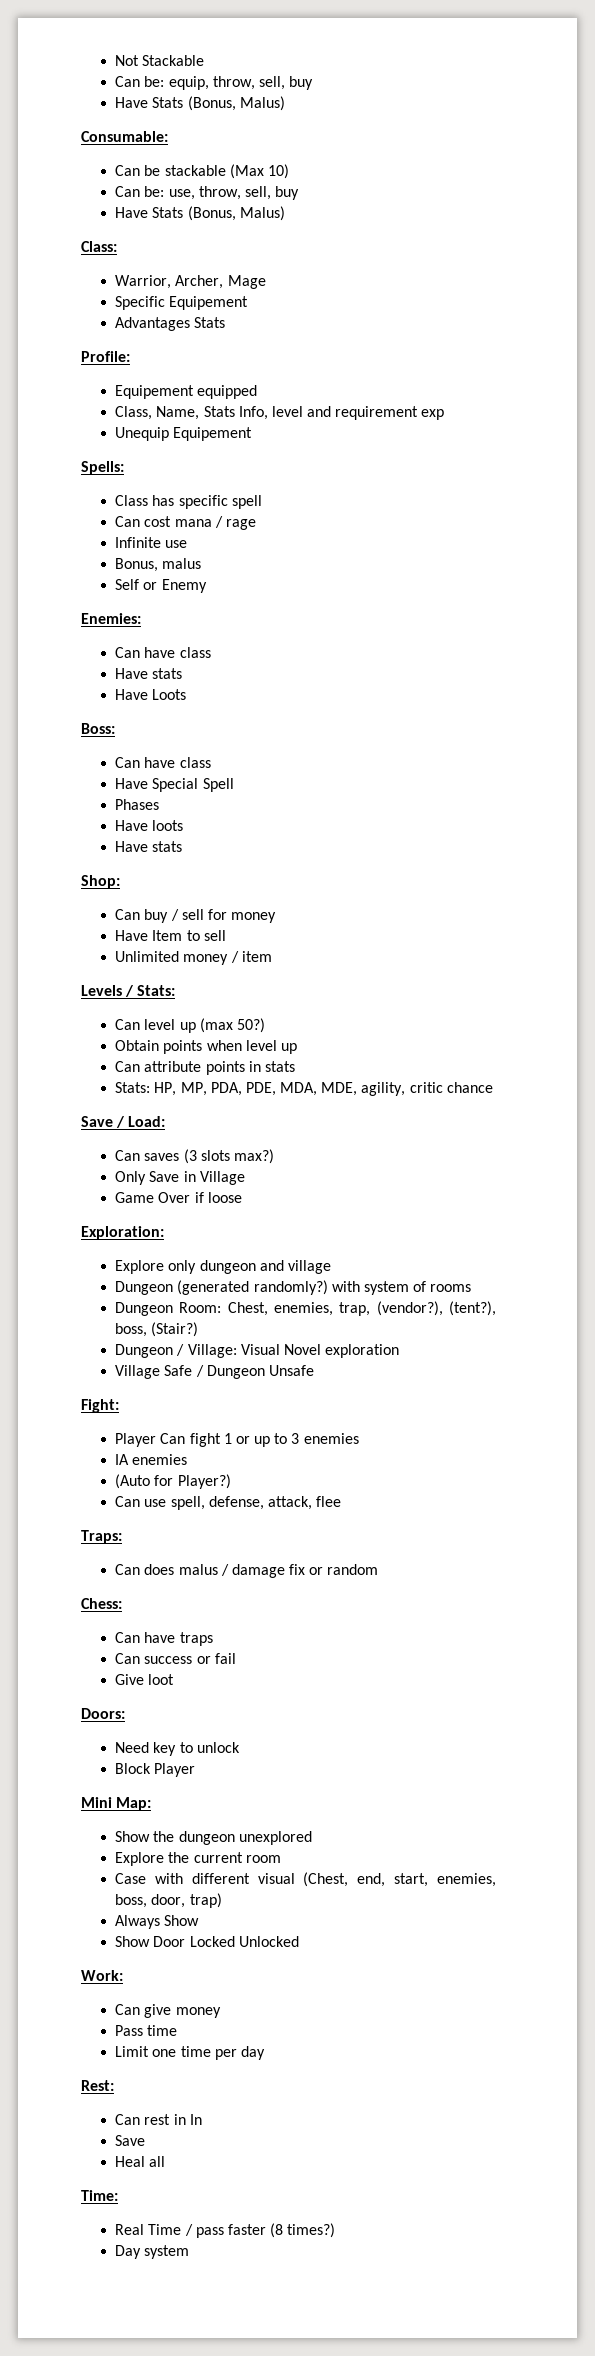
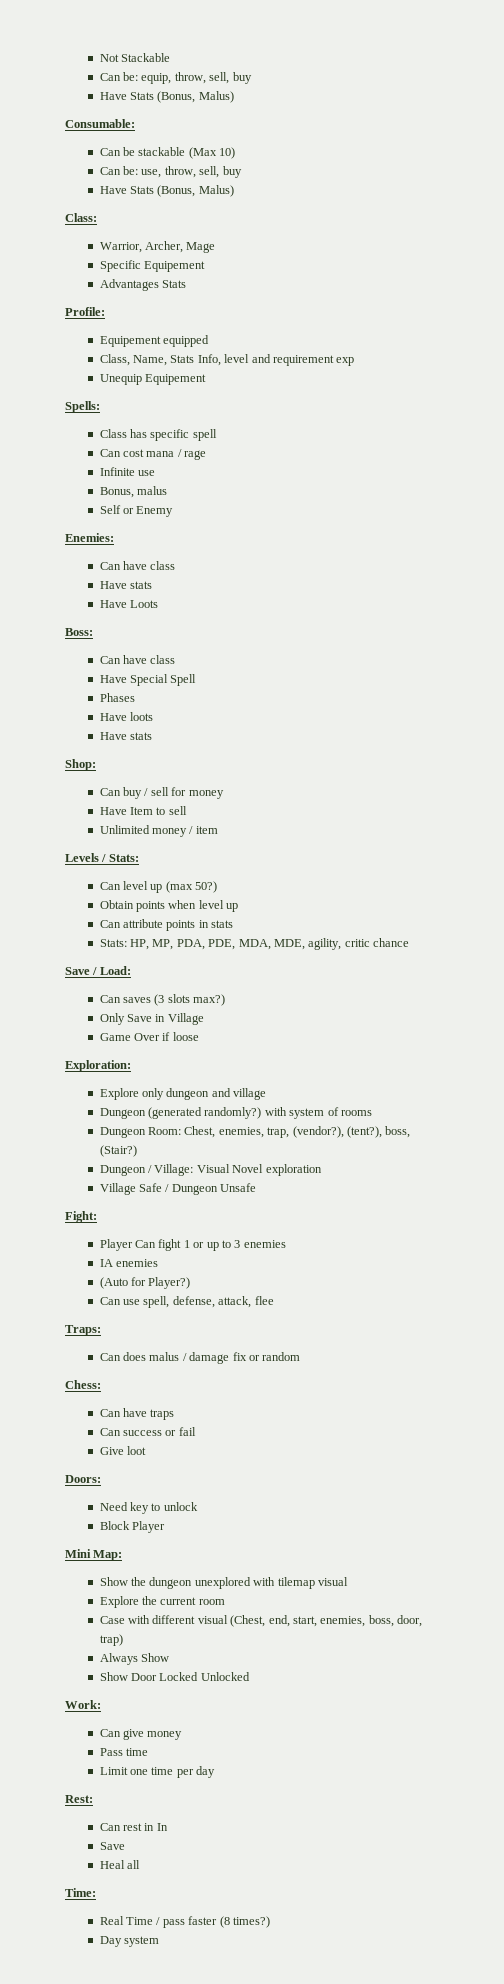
- Show the dungeon unexplored
+ Show the dungeon unexplored with tilemap visual

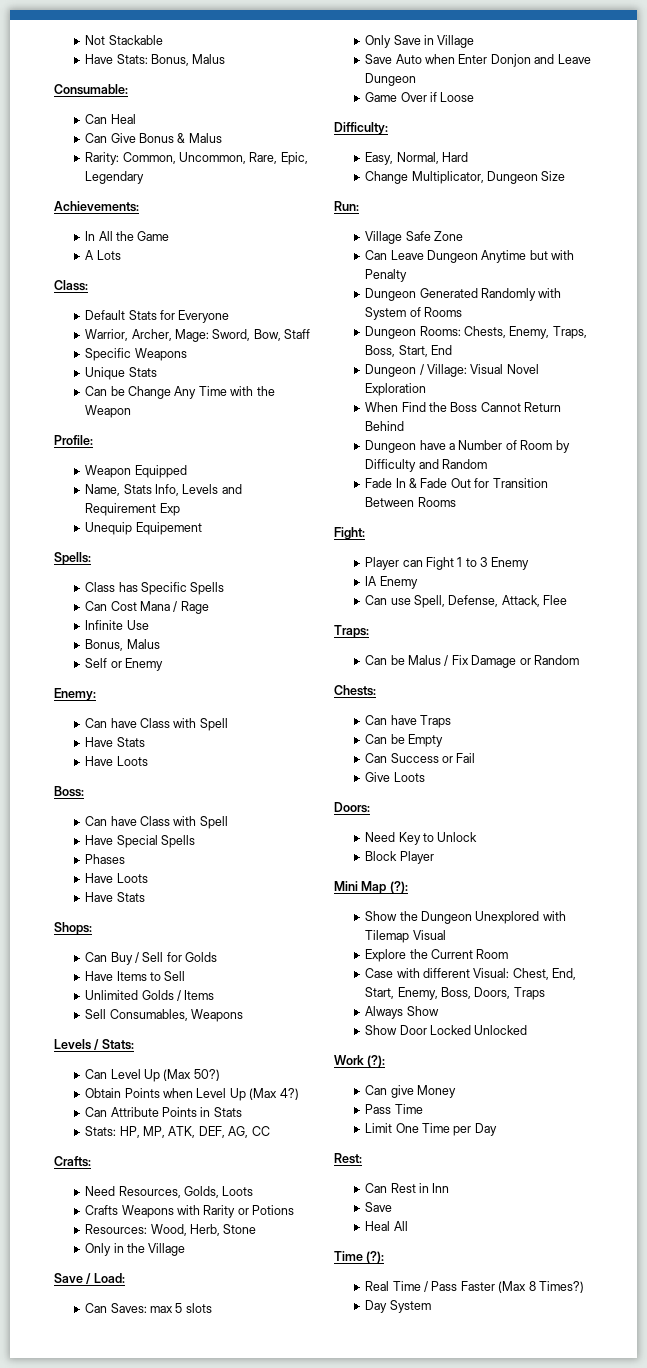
- Can be: equip, throw, sell, buy
- Have Stats (Bonus, Malus)
+ Have Stats: Bonus, Malus
  Consumable:
- Can be stackable (Max 10)
- Can be: use, throw, sell, buy
- Have Stats (Bonus, Malus)
+ Can Heal
+ Can Give Bonus & Malus
+ Rarity: Common, Uncommon, Rare, Epic, Legendary
+ Achievements:
+ In All the Game
+ A Lots
  Class:
- Warrior, Archer, Mage
- Specific Equipement
- Advantages Stats
+ Default Stats for Everyone
+ Warrior, Archer, Mage: Sword, Bow, Staff
+ Specific Weapons
+ Unique Stats
+ Can be Change Any Time with the Weapon
  Profile:
- Equipement equipped
- Class, Name, Stats Info, level and requirement exp
+ Weapon Equipped
+ Name, Stats Info, Levels and Requirement Exp
- Class has specific spell
- Can cost mana / rage
+ Class has Specific Spells
+ Can Cost Mana / Rage
- Infinite use
- Bonus, malus
+ Infinite Use
+ Bonus, Malus
- Enemies:
- Can have class
- Have stats
+ Enemy:
+ Can have Class with Spell
+ Have Stats
  Boss:
- Can have class
+ Can have Class with Spell
- Have Special Spell
+ Have Special Spells
  Phases
- Have loots
- Have stats
- Shop:
- Can buy / sell for money
- Have Item to sell
- Unlimited money / item
+ Have Loots
+ Have Stats
+ Shops:
+ Can Buy / Sell for Golds
+ Have Items to Sell
+ Unlimited Golds / Items
+ Sell Consumables, Weapons
- Can level up (max 50?)
+ Can Level Up (Max 50?)
- Obtain points when level up
- Can attribute points in stats
- Stats: HP, MP, PDA, PDE, MDA, MDE, agility, critic chance
+ Obtain Points when Level Up (Max 4?)
+ Can Attribute Points in Stats
+ Stats: HP, MP, ATK, DEF, AG, CC
+ Crafts:
+ Need Resources, Golds, Loots
+ Crafts Weapons with Rarity or Potions
+ Resources: Wood, Herb, Stone
+ Only in the Village
- Can saves (3 slots max?)
+ Can Saves: max 5 slots
- Game Over if loose
- Exploration:
- Explore only dungeon and village
- Dungeon (generated randomly?) with system of rooms
- Dungeon Room: Chest, enemies, trap, (vendor?), (tent?), boss, (Stair?)
+ Save Auto when Enter Donjon and Leave Dungeon
+ Game Over if Loose
+ Difficulty:
+ Easy, Normal, Hard
+ Change Multiplicator, Dungeon Size
+ Run:
+ Village Safe Zone
+ Can Leave Dungeon Anytime but with Penalty
+ Dungeon Generated Randomly with System of Rooms
+ Dungeon Rooms: Chests, Enemy, Traps, Boss, Start, End
- Dungeon / Village: Visual Novel exploration
- Village Safe / Dungeon Unsafe
+ Dungeon / Village: Visual Novel Exploration
+ When Find the Boss Cannot Return Behind
+ Dungeon have a Number of Room by Difficulty and Random
+ Fade In & Fade Out for Transition Between Rooms
  Fight:
- Player Can fight 1 or up to 3 enemies
+ Player can Fight 1 to 3 Enemy
- IA enemies
- (Auto for Player?)
- Can use spell, defense, attack, flee
+ IA Enemy
+ Can use Spell, Defense, Attack, Flee
  Traps:
- Can does malus / damage fix or random
- Chess:
- Can have traps
- Can success or fail
- Give loot
+ Can be Malus / Fix Damage or Random
+ Chests:
+ Can have Traps
+ Can be Empty
+ Can Success or Fail
+ Give Loots
- Need key to unlock
+ Need Key to Unlock
- Mini Map:
+ Mini Map (?):
- Show the dungeon unexplored with tilemap visual
+ Show the Dungeon Unexplored with Tilemap Visual
- Explore the current room
+ Explore the Current Room
- Case with different visual (Chest, end, start, enemies, boss, door, trap)
+ Case with different Visual: Chest, End, Start, Enemy, Boss, Doors, Traps
- Work:
+ Work (?):
- Can give money
- Pass time
+ Can give Money
+ Pass Time
- Limit one time per day
+ Limit One Time per Day
- Can rest in In
+ Can Rest in Inn
- Heal all
- Time:
+ Heal All
+ Time (?):
- Real Time / pass faster (8 times?)
- Day system
+ Real Time / Pass Faster (Max 8 Times?)
+ Day System

